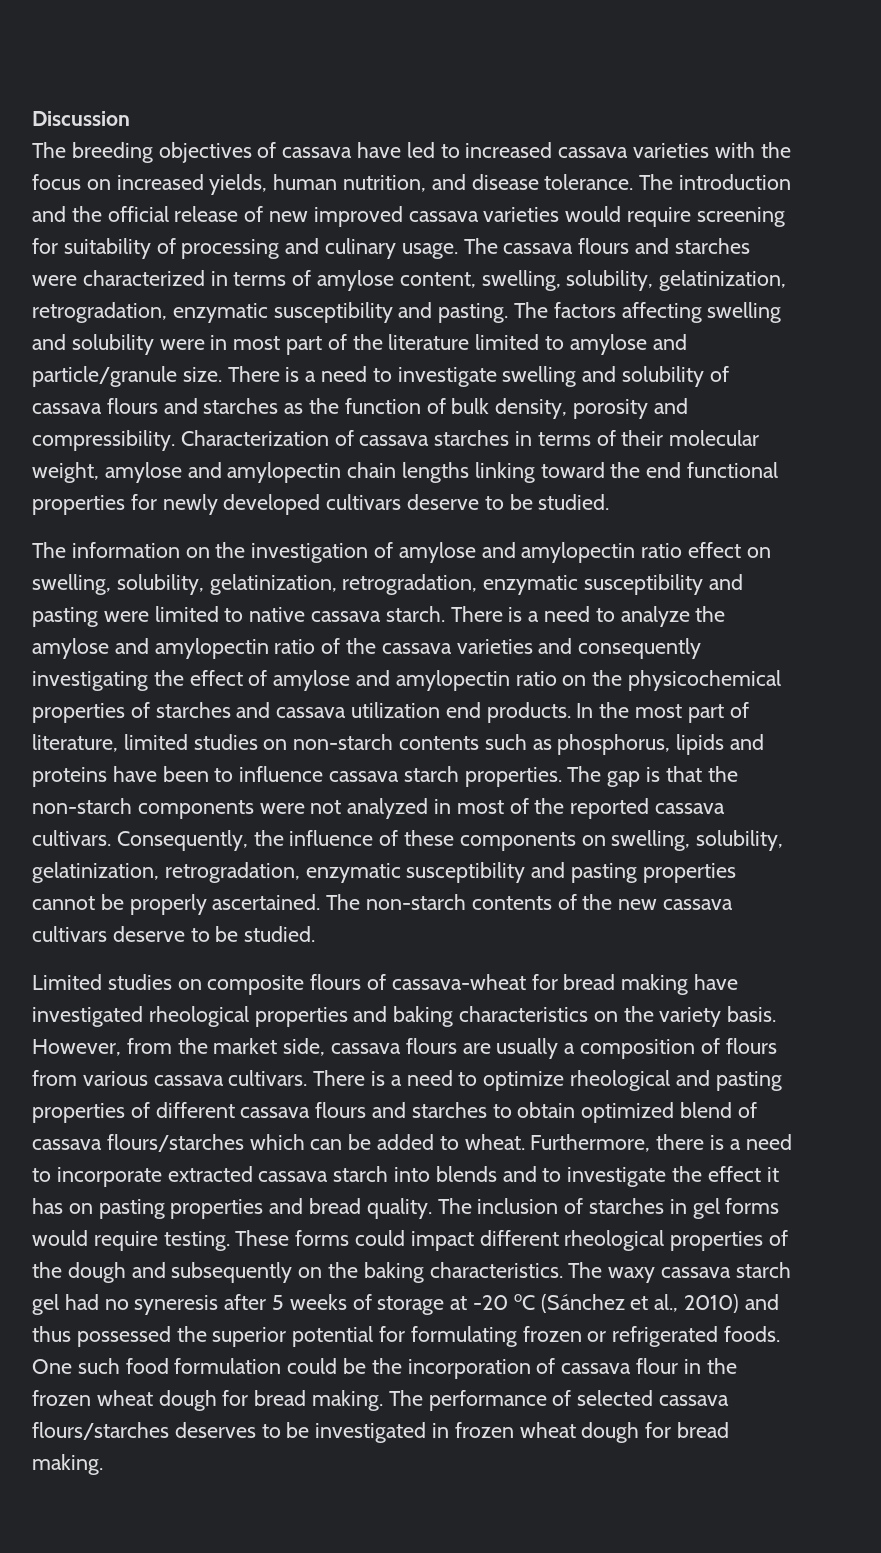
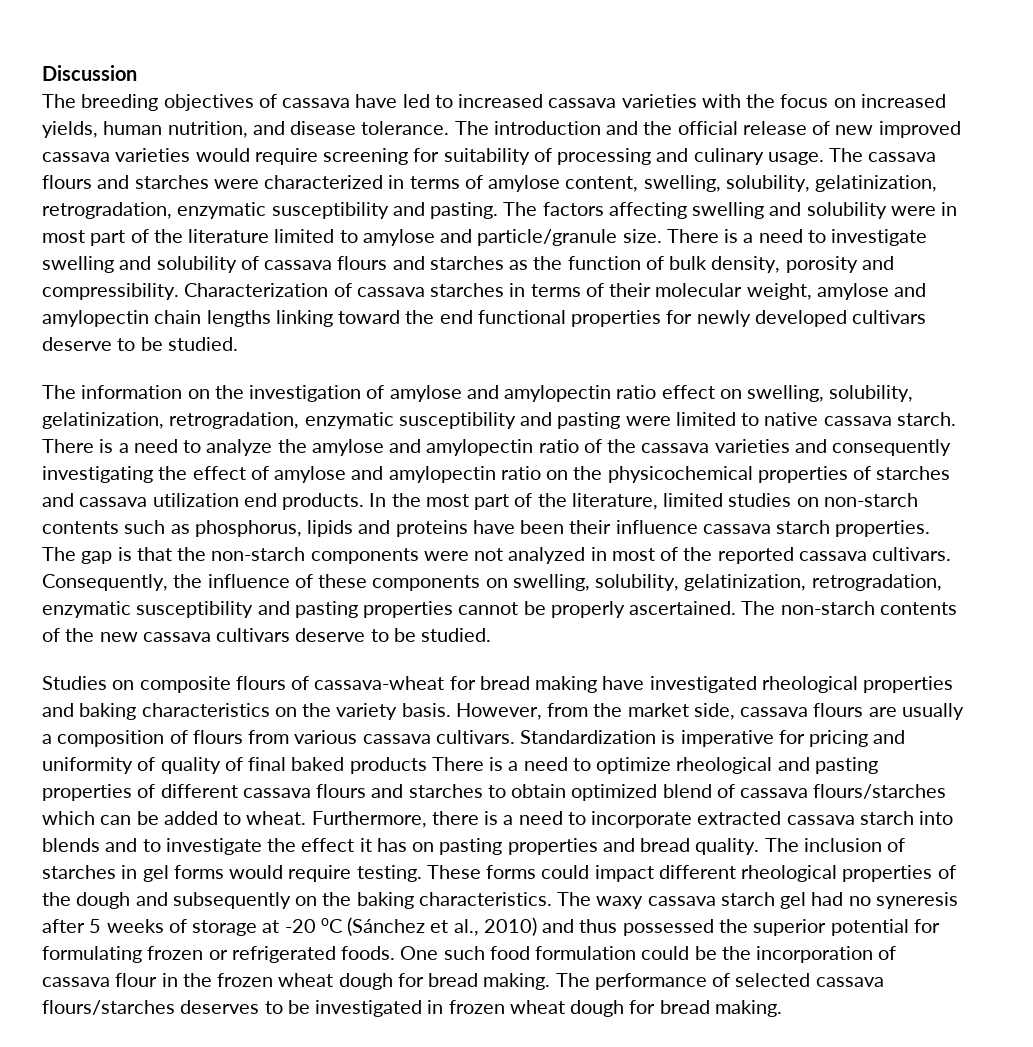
- In the most part of literature, limited studies on non-starch contents such as phosphorus, lipids and proteins have been to influence cassava starch properties.
+ In the most part of the literature, limited studies on non-starch contents such as phosphorus, lipids and proteins have been their influence cassava starch properties.
- Limited studies on composite flours of cassava-wheat for bread making have investigated rheological properties and baking characteristics on the variety basis.
+ Studies on composite flours of cassava-wheat for bread making have investigated rheological properties and baking characteristics on the variety basis.
- There is a need to optimize rheological and pasting properties of different cassava flours and starches to obtain optimized blend of cassava flours/starches which can be added to wheat.
+ Standardization is imperative for pricing and uniformity of quality of final baked products There is a need to optimize rheological and pasting properties of different cassava flours and starches to obtain optimized blend of cassava flours/starches which can be added to wheat.

